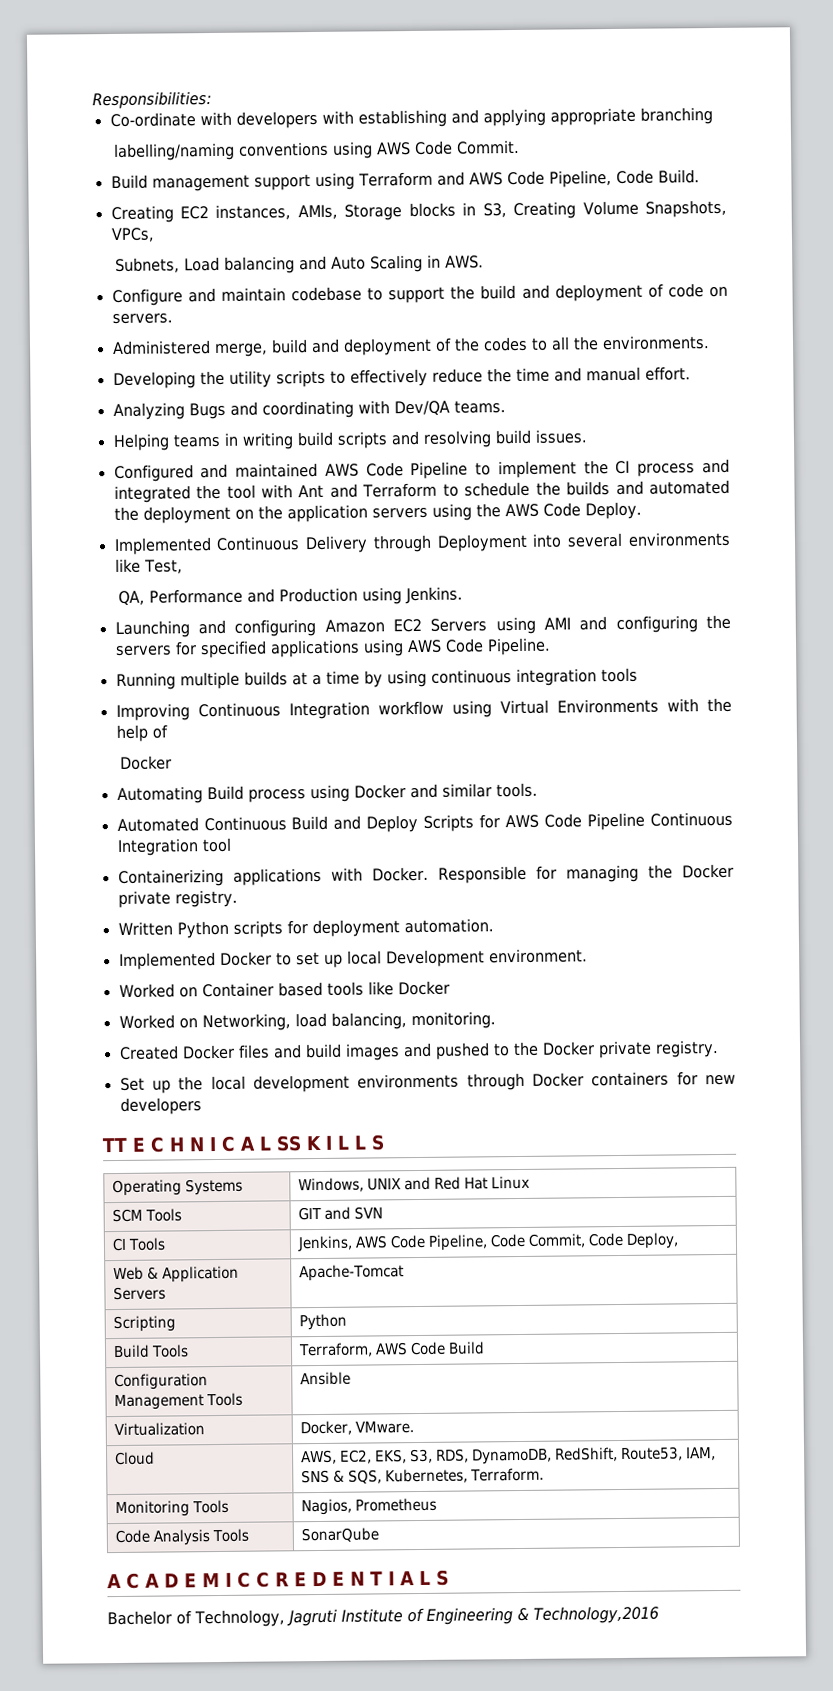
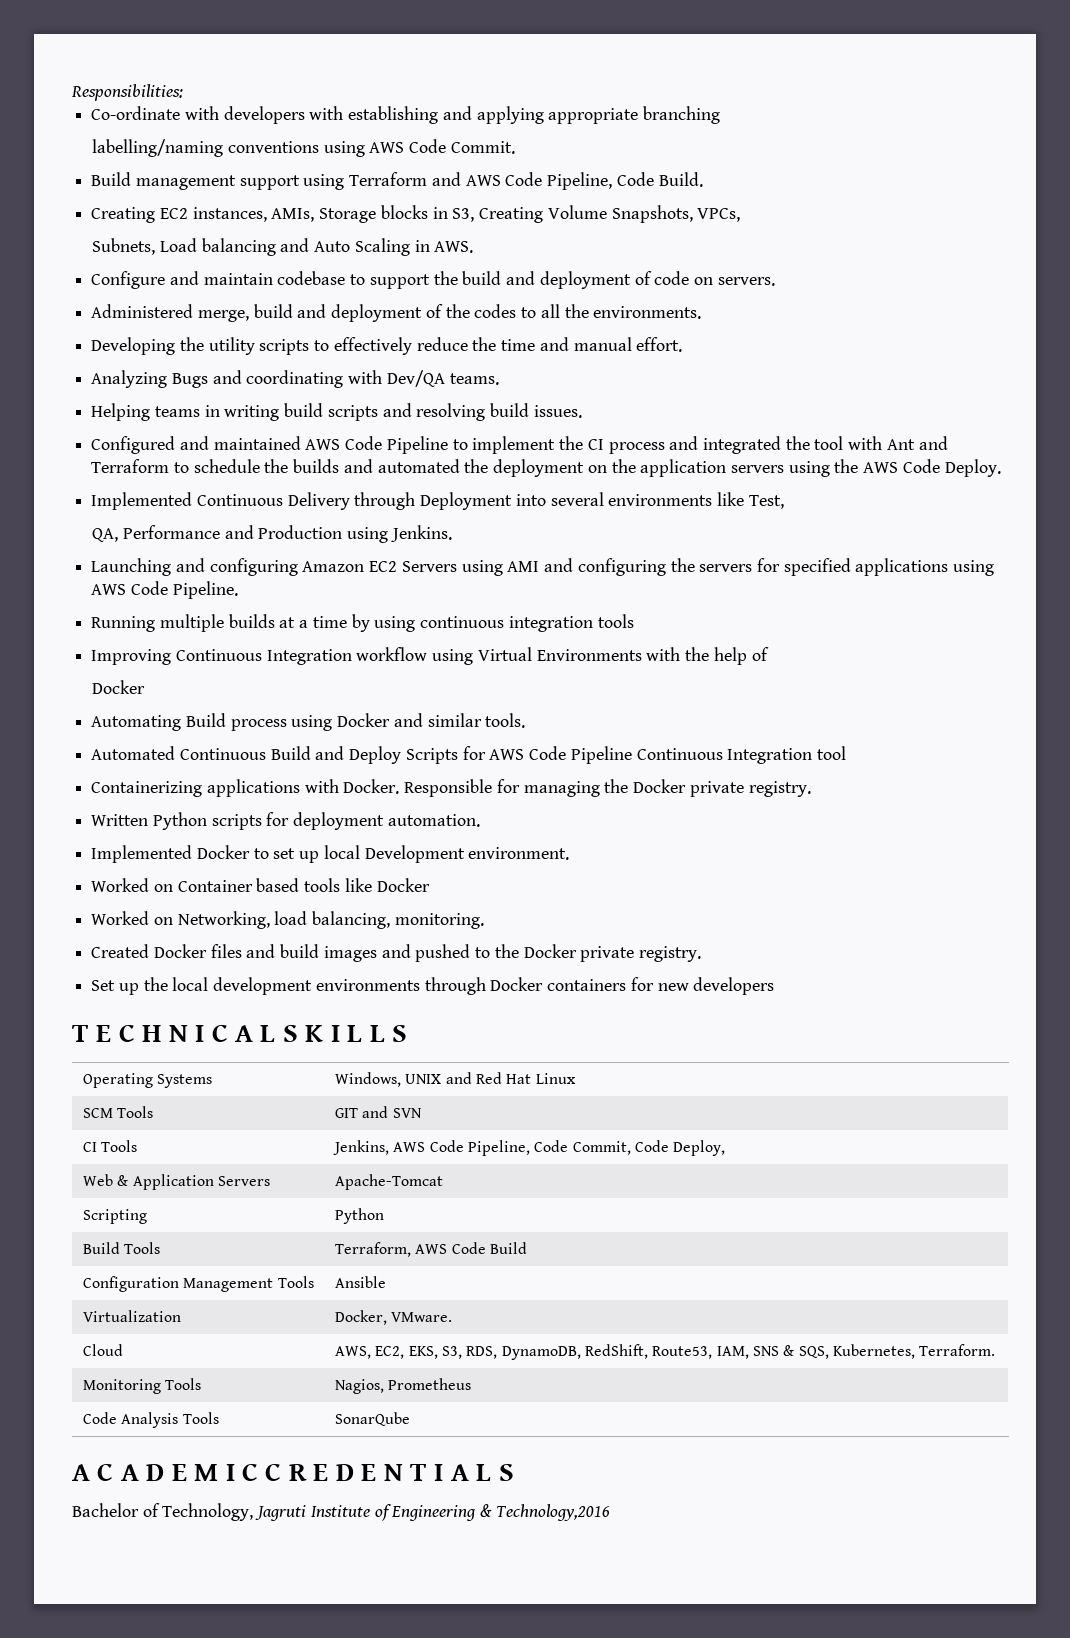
- TT E C H N I C A L SS K I L L S
+ T E C H N I C A L S K I L L S

